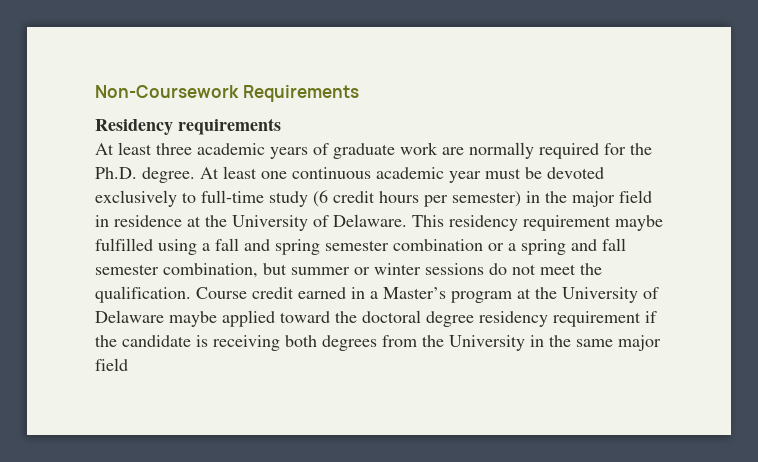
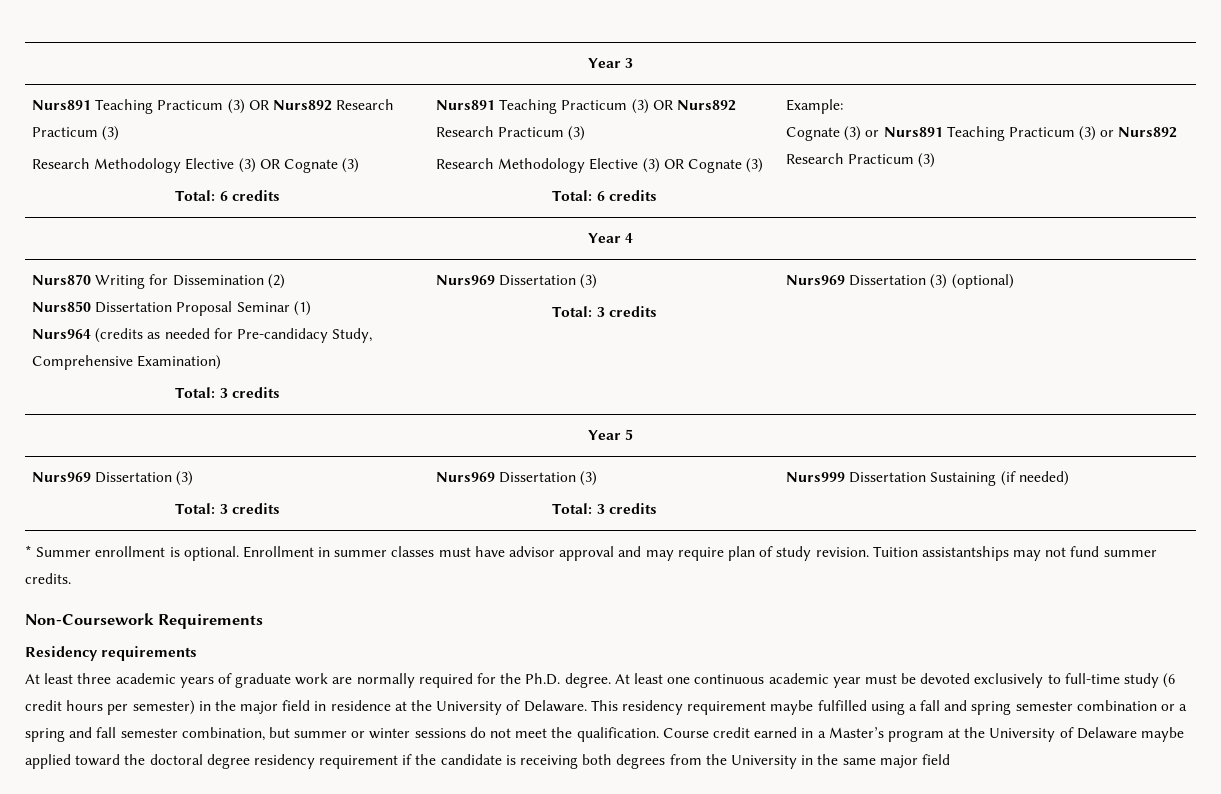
+ Year 3
+ Nurs891 Teaching Practicum (3) OR Nurs892 Research Practicum (3)
+ Research Methodology Elective (3) OR Cognate (3)
+ Total: 6 credits | Nurs891 Teaching Practicum (3) OR Nurs892 Research Practicum (3)
+ Research Methodology Elective (3) OR Cognate (3)
+ Total: 6 credits | Example:
+ Cognate (3) or Nurs891 Teaching Practicum (3) or Nurs892 Research Practicum (3)
+ Year 4
+ Nurs870 Writing for Dissemination (2)
+ Nurs850 Dissertation Proposal Seminar (1)
+ Nurs964 (credits as needed for Pre-candidacy Study, Comprehensive Examination)
+ Total: 3 credits | Nurs969 Dissertation (3)
+ Total: 3 credits | Nurs969 Dissertation (3) (optional)
+ Year 5
+ Nurs969 Dissertation (3)
+ Total: 3 credits | Nurs969 Dissertation (3)
+ Total: 3 credits | Nurs999 Dissertation Sustaining (if needed)
+ * Summer enrollment is optional. Enrollment in summer classes must have advisor approval and may require plan of study revision. Tuition assistantships may not fund summer credits.

